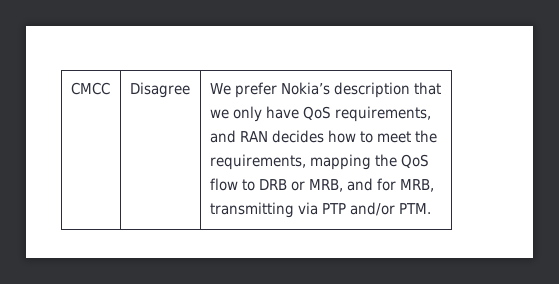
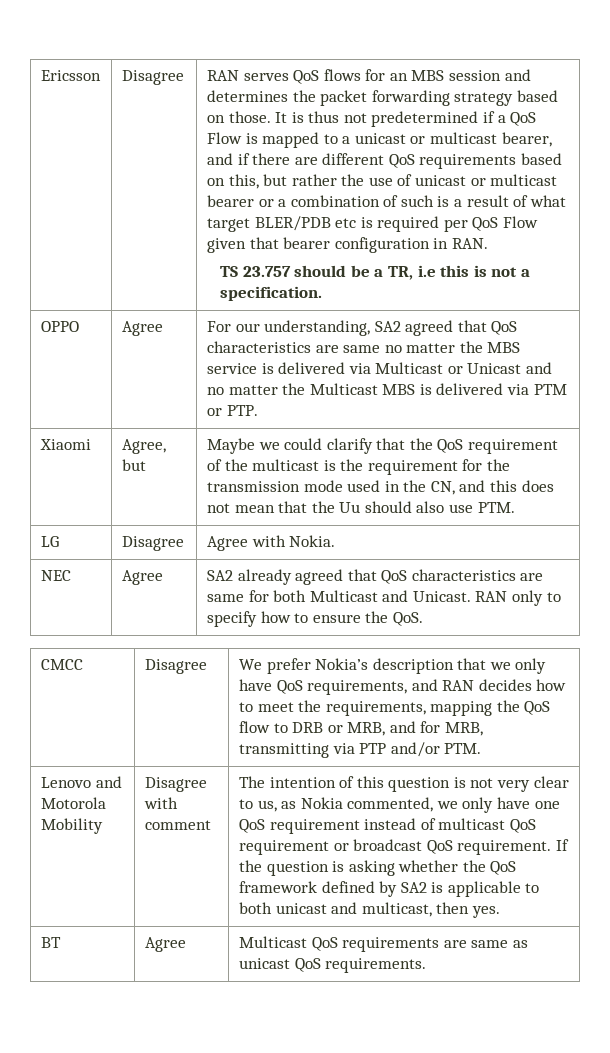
+ Ericsson | Disagree | RAN serves QoS flows for an MBS session and determines the packet forwarding strategy based on those. It is thus not predetermined if a QoS Flow is mapped to a unicast or multicast bearer, and if there are different QoS requirements based on this, but rather the use of unicast or multicast bearer or a combination of such is a result of what target BLER/PDB etc is required per QoS Flow given that bearer configuration in RAN.
+ TS 23.757 should be a TR, i.e this is not a specification.
+ OPPO | Agree | For our understanding, SA2 agreed that QoS characteristics are same no matter the MBS service is delivered via Multicast or Unicast and no matter the Multicast MBS is delivered via PTM or PTP.
+ Xiaomi | Agree, but | Maybe we could clarify that the QoS requirement of the multicast is the requirement for the transmission mode used in the CN, and this does not mean that the Uu should also use PTM.
+ LG | Disagree | Agree with Nokia.
+ NEC | Agree | SA2 already agreed that QoS characteristics are same for both Multicast and Unicast. RAN only to specify how to ensure the QoS.
+ Lenovo and Motorola Mobility | Disagree with comment | The intention of this question is not very clear to us, as Nokia commented, we only have one QoS requirement instead of multicast QoS requirement or broadcast QoS requirement. If the question is asking whether the QoS framework defined by SA2 is applicable to both unicast and multicast, then yes.
+ BT | Agree | Multicast QoS requirements are same as unicast QoS requirements.

